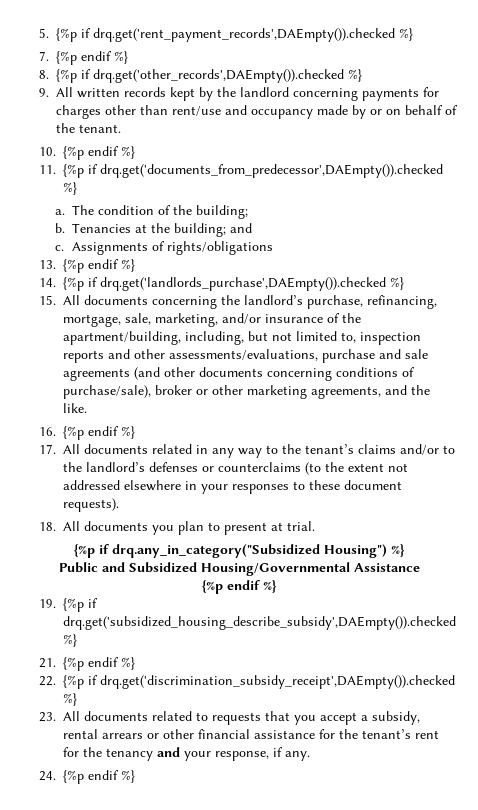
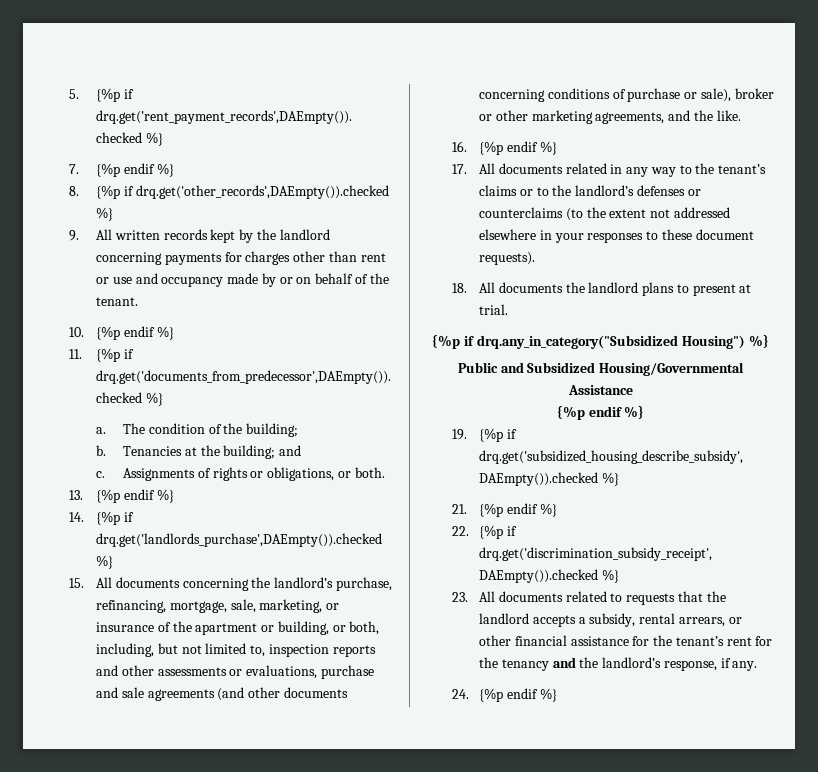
- 9. All written records kept by the landlord concerning payments for charges other than rent/use and occupancy made by or on behalf of the tenant.
+ 9. All written records kept by the landlord concerning payments for charges other than rent or use and occupancy made by or on behalf of the tenant.
- Assignments of rights/obligations
+ Assignments of rights or obligations, or both.
- 15. All documents concerning the landlord’s purchase, refinancing, mortgage, sale, marketing, and/or insurance of the apartment/building, including, but not limited to, inspection reports and other assessments/evaluations, purchase and sale agreements (and other documents concerning conditions of purchase/sale), broker or other marketing agreements, and the like.
+ 15. All documents concerning the landlord’s purchase, refinancing, mortgage, sale, marketing, or insurance of the apartment or building, or both, including, but not limited to, inspection reports and other assessments or evaluations, purchase and sale agreements (and other documents concerning conditions of purchase or sale), broker or other marketing agreements, and the like.
- 17. All documents related in any way to the tenant’s claims and/or to the landlord’s defenses or counterclaims (to the extent not addressed elsewhere in your responses to these document requests).
+ 17. All documents related in any way to the tenant’s claims or to the landlord’s defenses or counterclaims (to the extent not addressed elsewhere in your responses to these document requests).
- 18. All documents you plan to present at trial.
+ 18. All documents the landlord plans to present at trial.
- 23. All documents related to requests that you accept a subsidy, rental arrears or other financial assistance for the tenant’s rent for the tenancy and your response, if any.
+ 23. All documents related to requests that the landlord accepts a subsidy, rental arrears, or other financial assistance for the tenant’s rent for the tenancy and the landlord’s response, if any.

